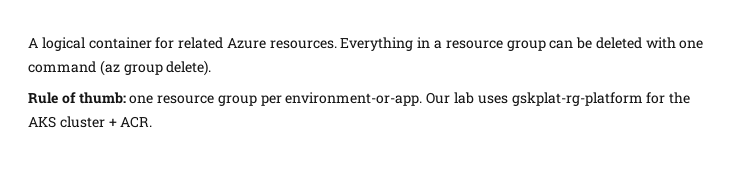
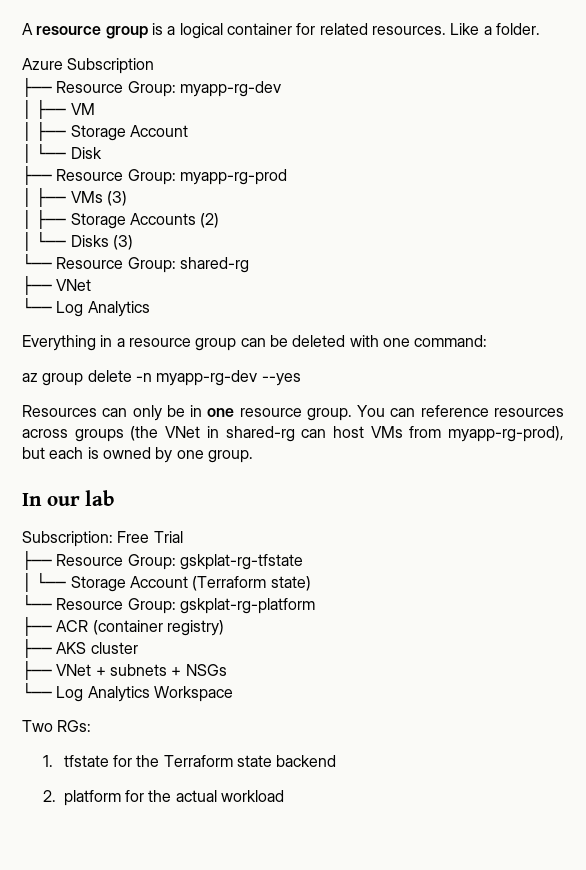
- A logical container for related Azure resources. Everything in a resource group can be deleted with one command (az group delete).
- Rule of thumb: one resource group per environment-or-app. Our lab uses gskplat-rg-platform for the AKS cluster + ACR.
+ A resource group is a logical container for related resources. Like a folder.
+ Azure Subscription
+ ├── Resource Group: myapp-rg-dev
+ │ ├── VM
+ │ ├── Storage Account
+ │ └── Disk
+ ├── Resource Group: myapp-rg-prod
+ │ ├── VMs (3)
+ │ ├── Storage Accounts (2)
+ │ └── Disks (3)
+ └── Resource Group: shared-rg
+ ├── VNet
+ └── Log Analytics
+ Everything in a resource group can be deleted with one command:
+ az group delete -n myapp-rg-dev --yes
+ Resources can only be in one resource group. You can reference resources across groups (the VNet in shared-rg can host VMs from myapp-rg-prod), but each is owned by one group.
+ In our lab
+ Subscription: Free Trial
+ ├── Resource Group: gskplat-rg-tfstate
+ │ └── Storage Account (Terraform state)
+ └── Resource Group: gskplat-rg-platform
+ ├── ACR (container registry)
+ ├── AKS cluster
+ ├── VNet + subnets + NSGs
+ └── Log Analytics Workspace
+ Two RGs:
+ 1. tfstate for the Terraform state backend
+ 2. platform for the actual workload

